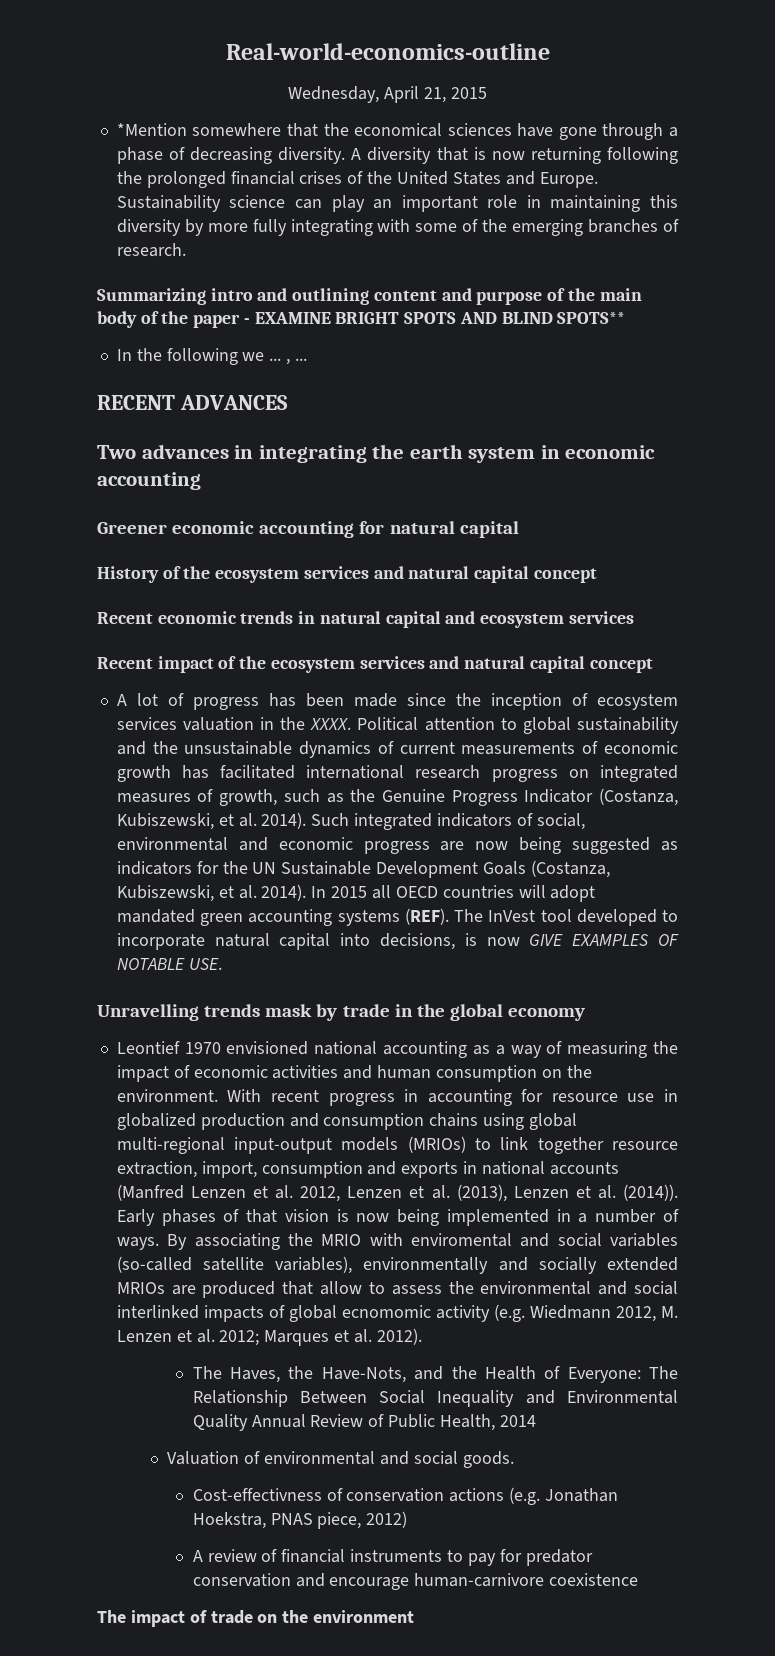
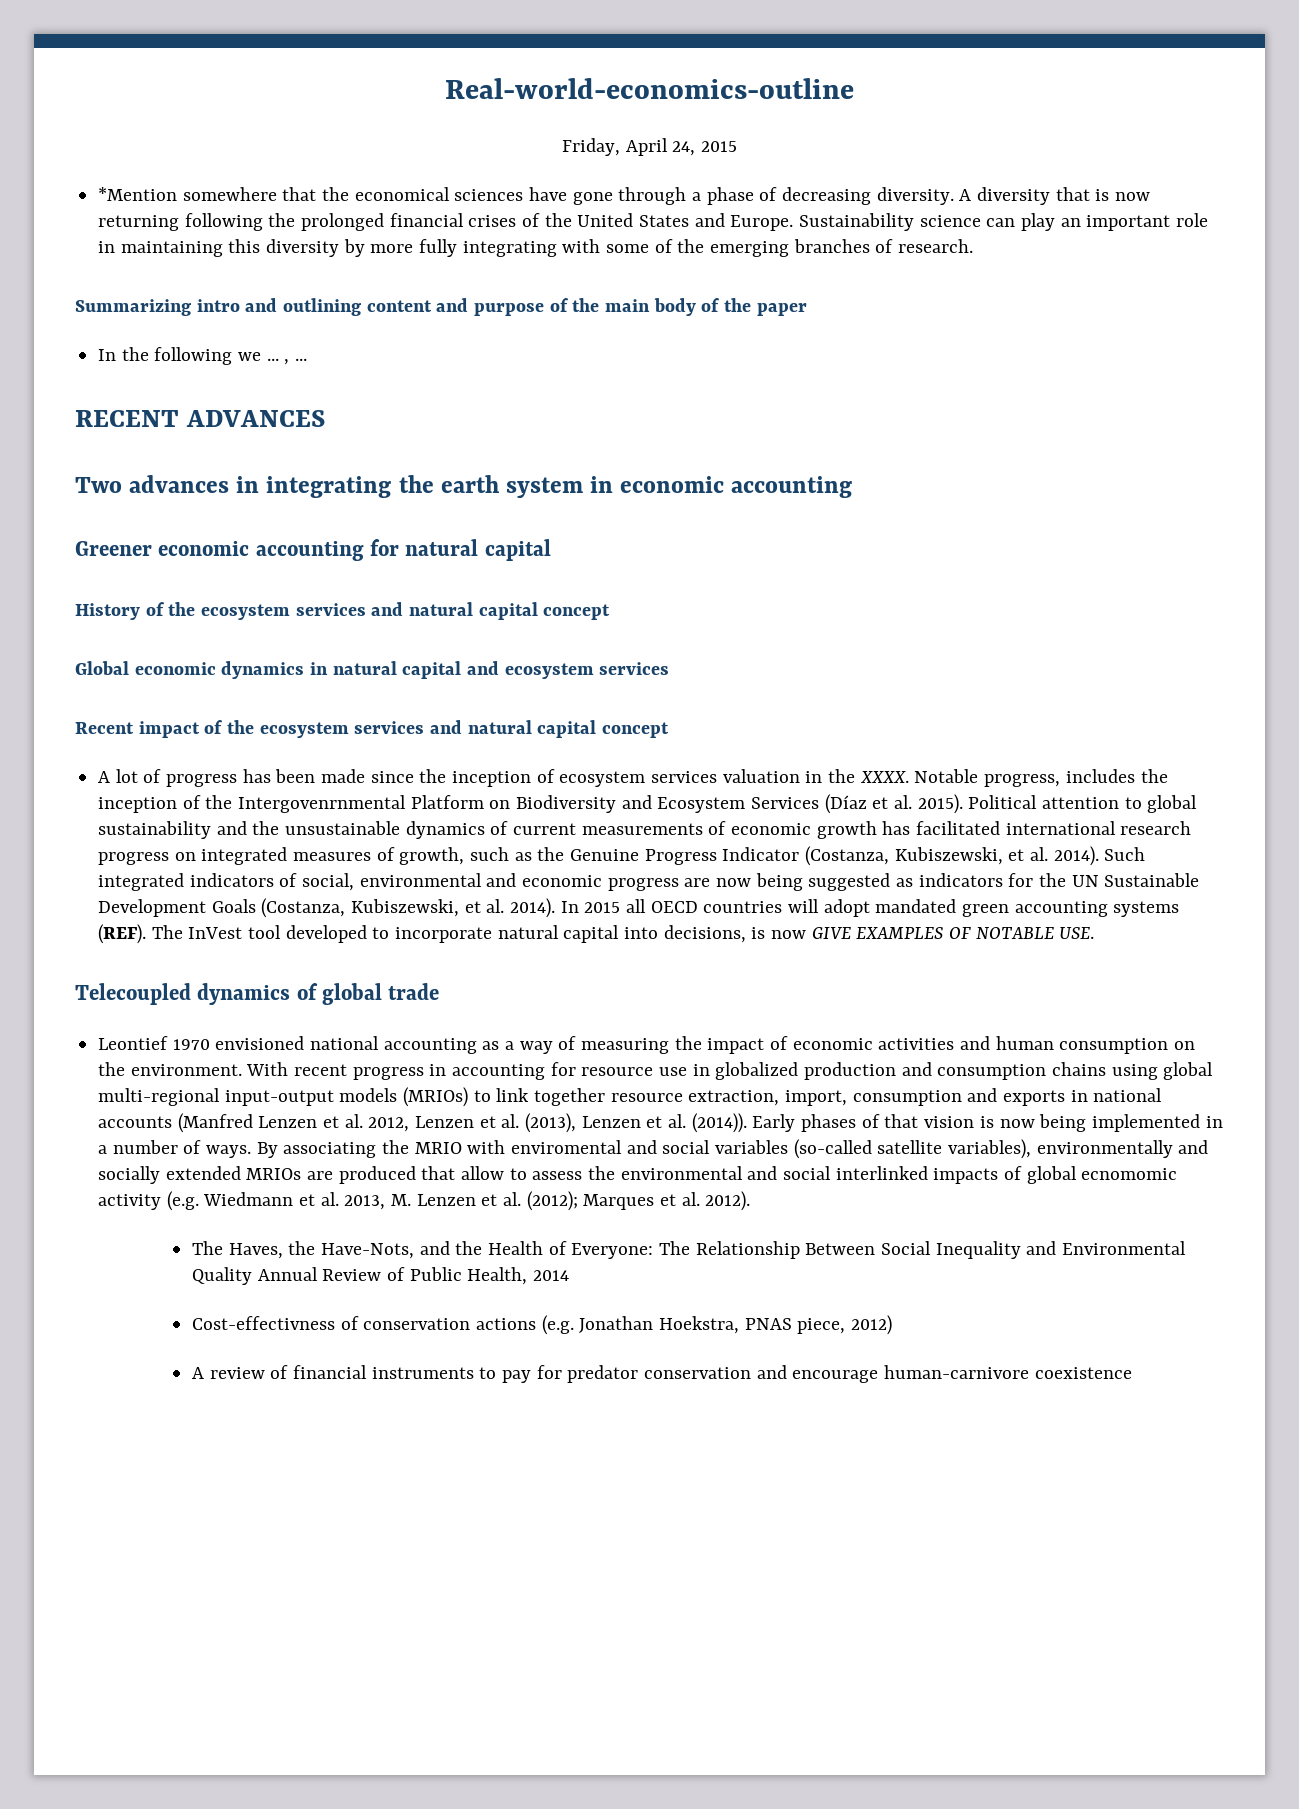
- Wednesday, April 21, 2015
+ Friday, April 24, 2015
- Summarizing intro and outlining content and purpose of the main body of the paper - EXAMINE BRIGHT SPOTS AND BLIND SPOTS**
+ Summarizing intro and outlining content and purpose of the main body of the paper
- Recent economic trends in natural capital and ecosystem services
+ Global economic dynamics in natural capital and ecosystem services
+ Notable progress, includes the inception of the Intergovenrnmental Platform on Biodiversity and Ecosystem Services (Díaz et al. 2015).
- Unravelling trends mask by trade in the global economy
+ Telecoupled dynamics of global trade
- By associating the MRIO with enviromental and social variables (so-called satellite variables), environmentally and socially extended MRIOs are produced that allow to assess the environmental and social interlinked impacts of global ecnomomic activity (e.g. Wiedmann 2012, M. Lenzen et al. 2012; Marques et al. 2012).
+ By associating the MRIO with enviromental and social variables (so-called satellite variables), environmentally and socially extended MRIOs are produced that allow to assess the environmental and social interlinked impacts of global ecnomomic activity (e.g. Wiedmann et al. 2013, M. Lenzen et al. (2012); Marques et al. 2012).
- Valuation of environmental and social goods.
- The impact of trade on the environment

